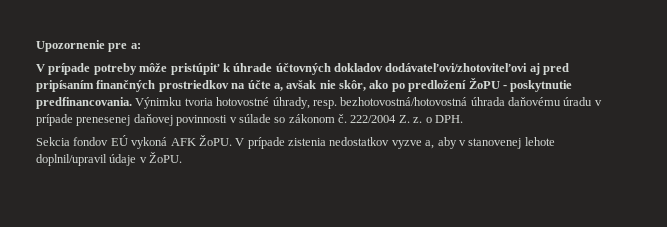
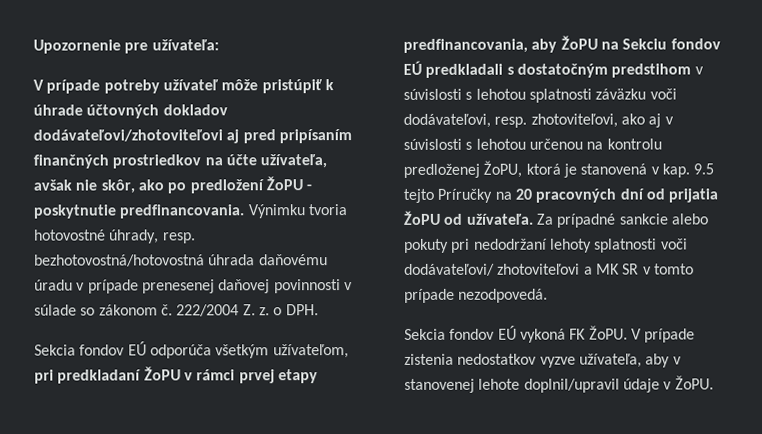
- Upozornenie pre a:
+ Upozornenie pre užívateľa:
- V prípade potreby môže pristúpiť k úhrade účtovných dokladov dodávateľovi/zhotoviteľovi aj pred pripísaním finančných prostriedkov na účte a, avšak nie skôr, ako po predložení ŽoPU - poskytnutie predfinancovania.
+ V prípade potreby užívateľ môže pristúpiť k úhrade účtovných dokladov dodávateľovi/zhotoviteľovi aj pred pripísaním finančných prostriedkov na účte užívateľa, avšak nie skôr, ako po predložení ŽoPU - poskytnutie predfinancovania.
+ Sekcia fondov EÚ odporúča všetkým užívateľom, pri predkladaní ŽoPU v rámci prvej etapy predfinancovania, aby ŽoPU na Sekciu fondov EÚ predkladali s dostatočným predstihom v súvislosti s lehotou splatnosti záväzku voči dodávateľovi, resp. zhotoviteľovi, ako aj v súvislosti s lehotou určenou na kontrolu predloženej ŽoPU, ktorá je stanovená v kap. 9.5 tejto Príručky na 20 pracovných dní od prijatia ŽoPU od užívateľa. Za prípadné sankcie alebo pokuty pri nedodržaní lehoty splatnosti voči dodávateľovi/ zhotoviteľovi a MK SR v tomto prípade nezodpovedá.
- Sekcia fondov EÚ vykoná AFK ŽoPU.
+ Sekcia fondov EÚ vykoná FK ŽoPU.
- V prípade zistenia nedostatkov vyzve a, aby v stanovenej lehote doplnil/upravil údaje v ŽoPU.
+ V prípade zistenia nedostatkov vyzve užívateľa, aby v stanovenej lehote doplnil/upravil údaje v ŽoPU.

